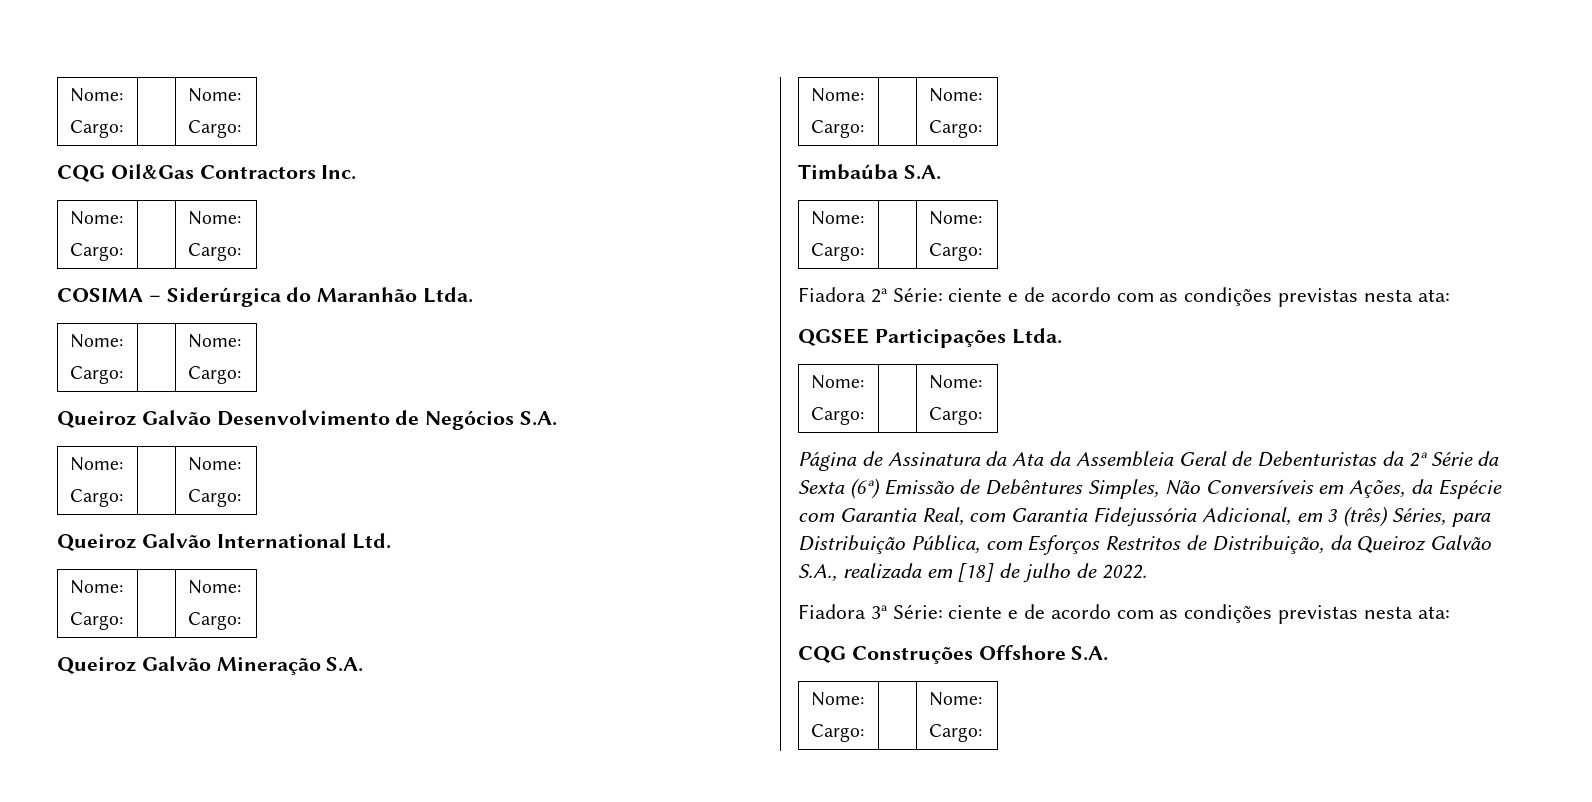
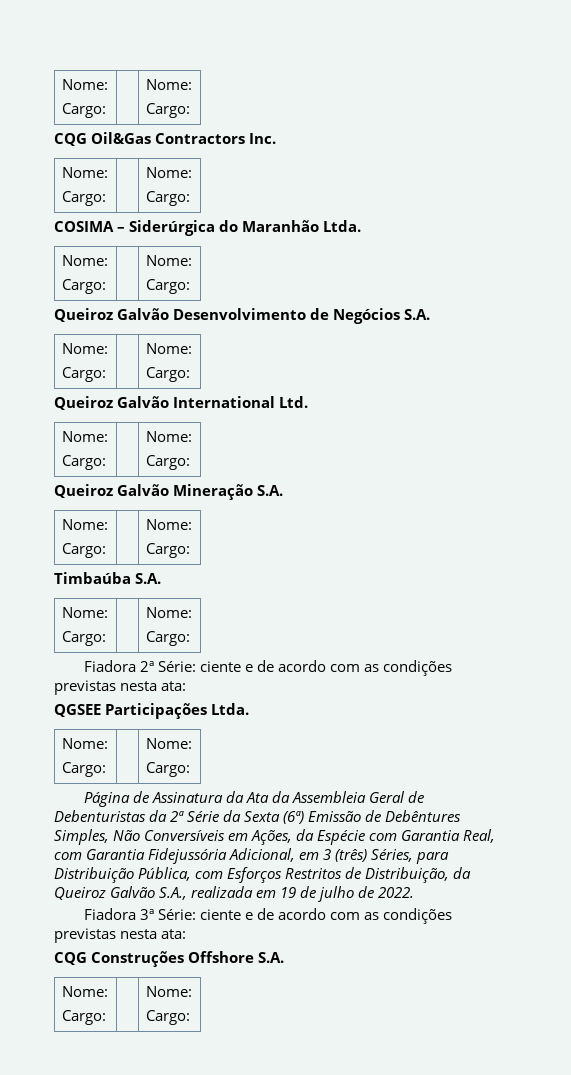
- Página de Assinatura da Ata da Assembleia Geral de Debenturistas da 2ª Série da Sexta (6ª) Emissão de Debêntures Simples, Não Conversíveis em Ações, da Espécie com Garantia Real, com Garantia Fidejussória Adicional, em 3 (três) Séries, para Distribuição Pública, com Esforços Restritos de Distribuição, da Queiroz Galvão S.A., realizada em [18] de julho de 2022.
+ Página de Assinatura da Ata da Assembleia Geral de Debenturistas da 2ª Série da Sexta (6ª) Emissão de Debêntures Simples, Não Conversíveis em Ações, da Espécie com Garantia Real, com Garantia Fidejussória Adicional, em 3 (três) Séries, para Distribuição Pública, com Esforços Restritos de Distribuição, da Queiroz Galvão S.A., realizada em 19 de julho de 2022.

